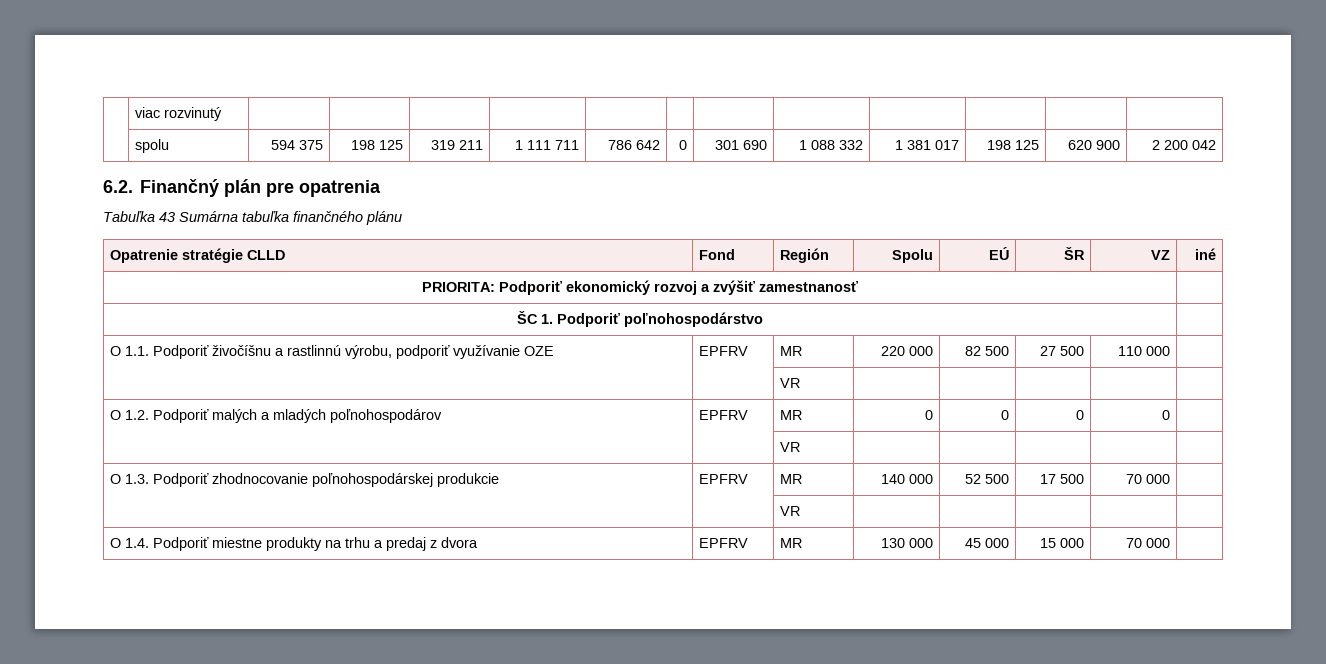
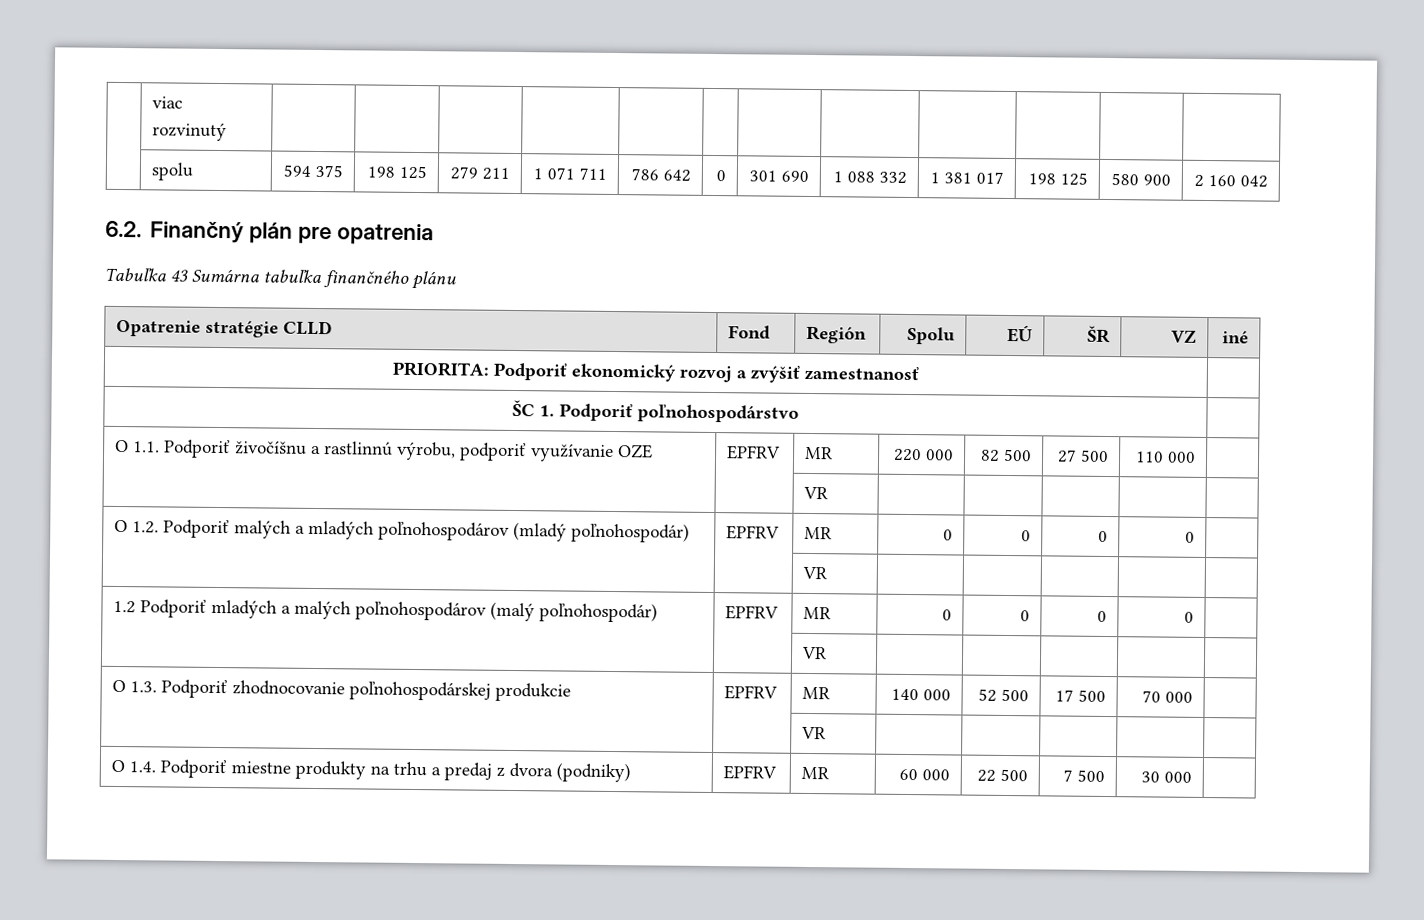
- | spolu | 594 375 | 198 125 | 319 211 | 1 111 711 | 786 642 | 0 | 301 690 | 1 088 332 | 1 381 017 | 198 125 | 620 900 | 2 200 042
+ | spolu | 594 375 | 198 125 | 279 211 | 1 071 711 | 786 642 | 0 | 301 690 | 1 088 332 | 1 381 017 | 198 125 | 580 900 | 2 160 042
- O 1.2. Podporiť malých a mladých poľnohospodárov | EPFRV | MR | 0 | 0 | 0 | 0 |
+ O 1.2. Podporiť malých a mladých poľnohospodárov (mladý poľnohospodár) | EPFRV | MR | 0 | 0 | 0 | 0 |
+ | | VR | | | | |
+ 1.2 Podporiť mladých a malých poľnohospodárov (malý poľnohospodár) | EPFRV | MR | 0 | 0 | 0 | 0 |
- O 1.4. Podporiť miestne produkty na trhu a predaj z dvora | EPFRV | MR | 130 000 | 45 000 | 15 000 | 70 000 |
+ O 1.4. Podporiť miestne produkty na trhu a predaj z dvora (podniky) | EPFRV | MR | 60 000 | 22 500 | 7 500 | 30 000 |

